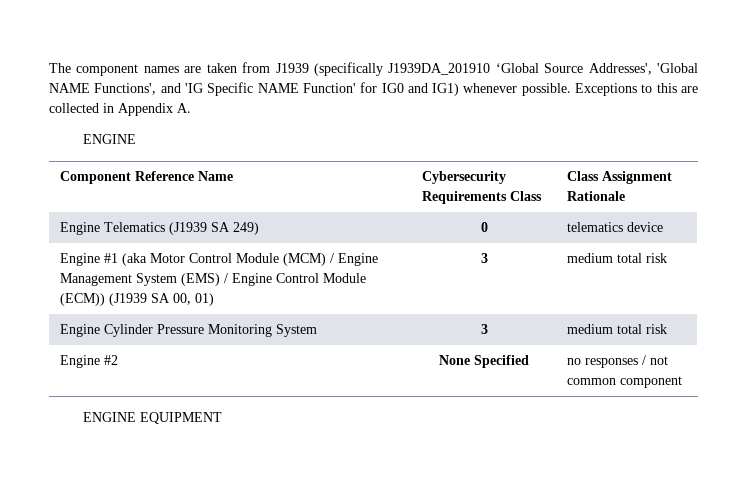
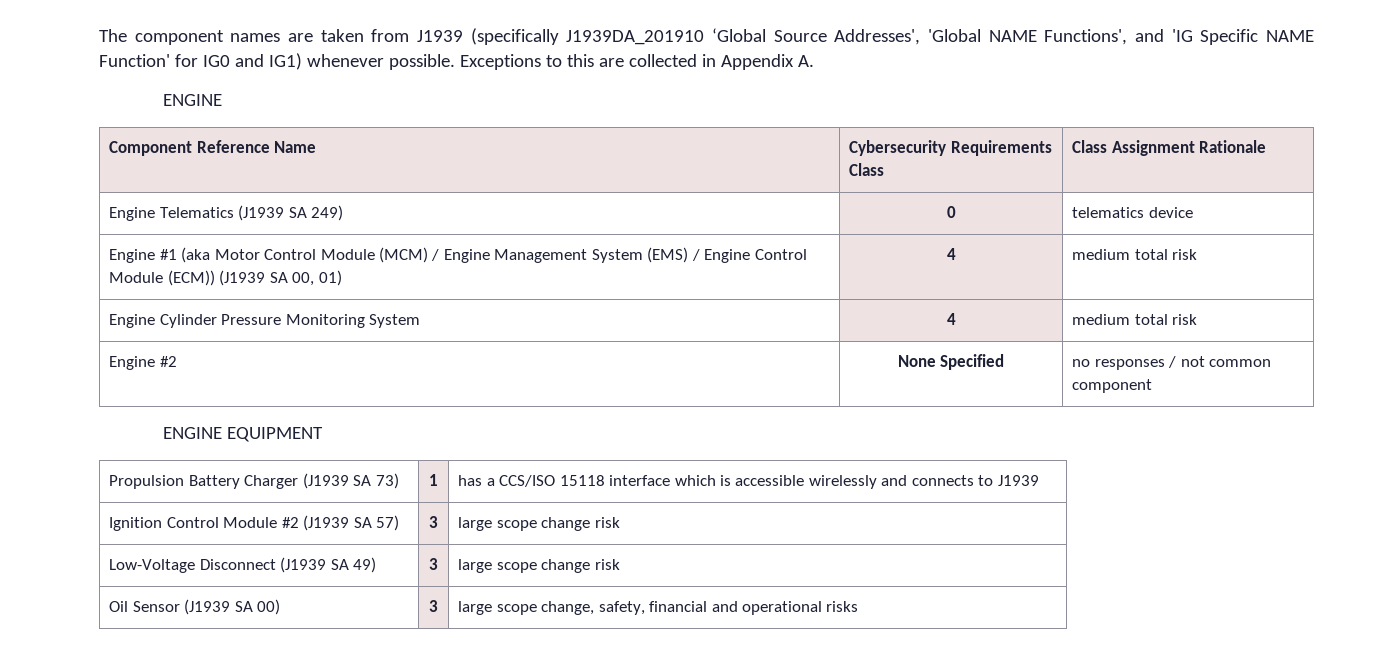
- Engine #1 (aka Motor Control Module (MCM) / Engine Management System (EMS) / Engine Control Module (ECM)) (J1939 SA 00, 01) | 3 | medium total risk
+ Engine #1 (aka Motor Control Module (MCM) / Engine Management System (EMS) / Engine Control Module (ECM)) (J1939 SA 00, 01) | 4 | medium total risk
- Engine Cylinder Pressure Monitoring System | 3 | medium total risk
+ Engine Cylinder Pressure Monitoring System | 4 | medium total risk
+ Propulsion Battery Charger (J1939 SA 73) | 1 | has a CCS/ISO 15118 interface which is accessible wirelessly and connects to J1939
+ Ignition Control Module #2 (J1939 SA 57) | 3 | large scope change risk
+ Low-Voltage Disconnect (J1939 SA 49) | 3 | large scope change risk
+ Oil Sensor (J1939 SA 00) | 3 | large scope change, safety, financial and operational risks

